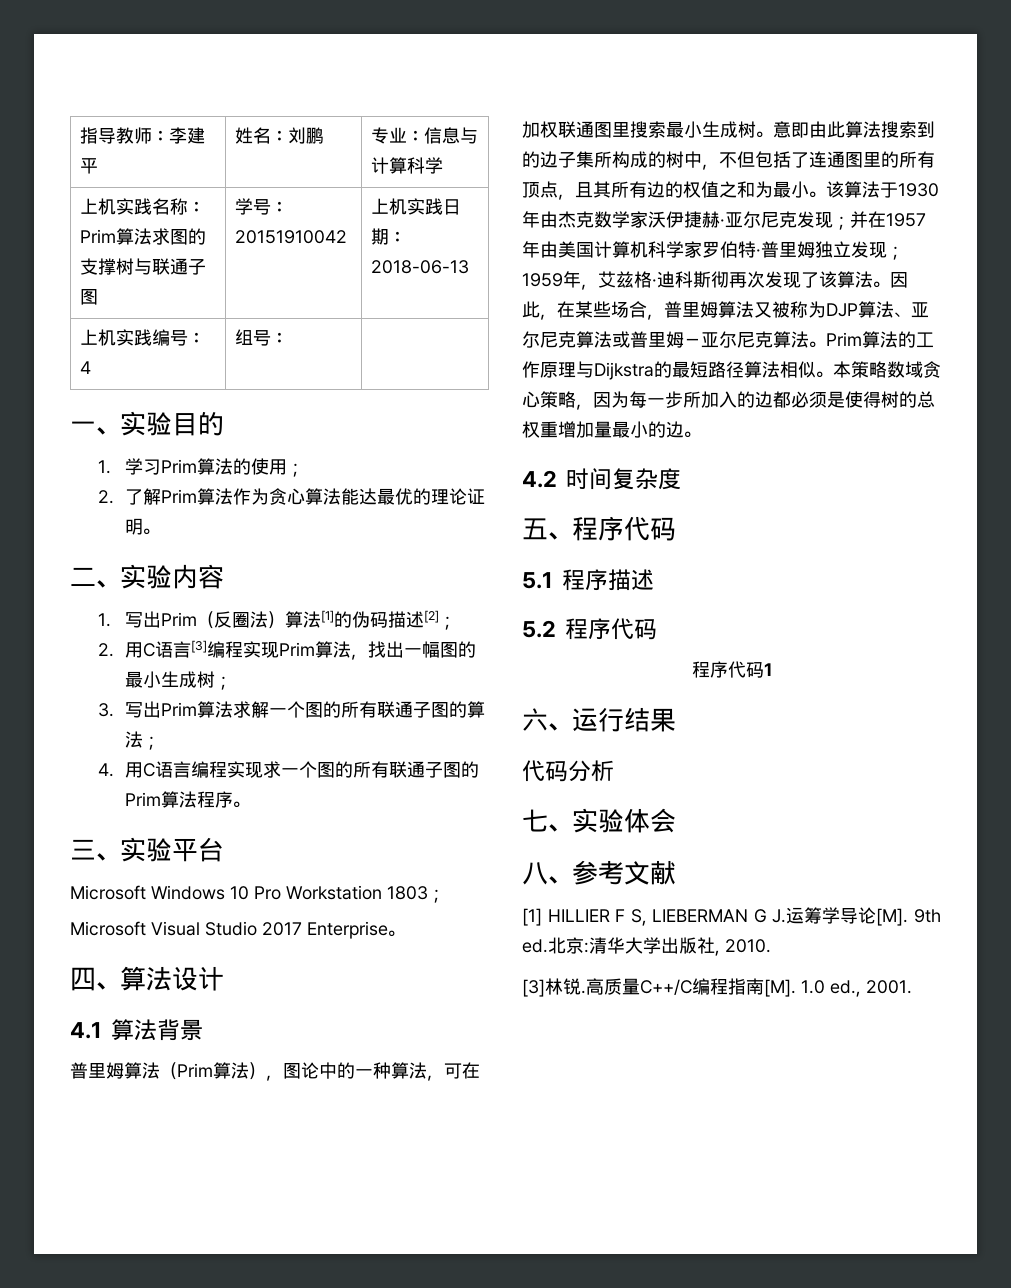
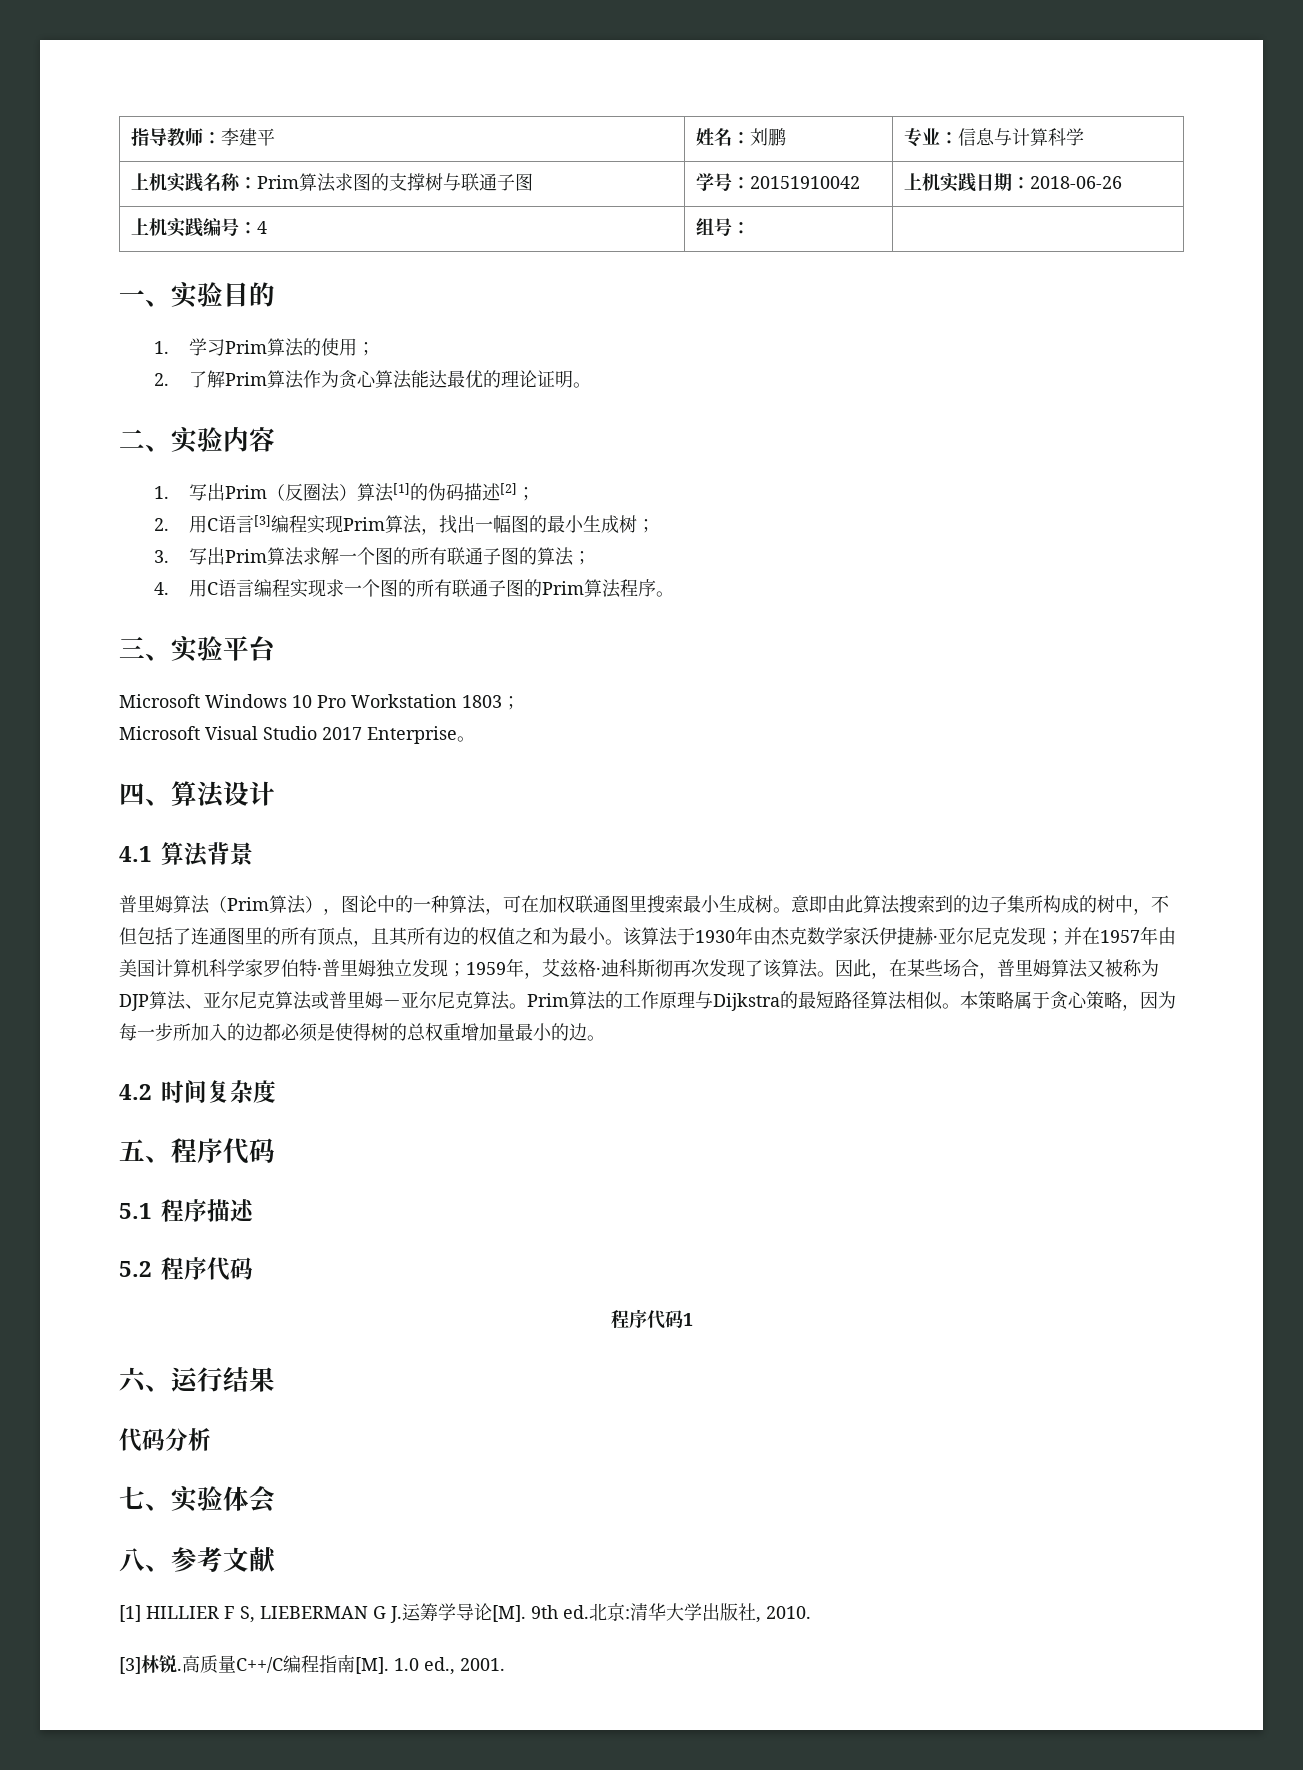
- 上机实践名称：Prim算法求图的支撑树与联通子图 | 学号：20151910042 | 上机实践日期：2018-06-13
+ 上机实践名称：Prim算法求图的支撑树与联通子图 | 学号：20151910042 | 上机实践日期：2018-06-26
- 本策略数域贪心策略，因为每一步所加入的边都必须是使得树的总权重增加量最小的边。
+ 本策略属于贪心策略，因为每一步所加入的边都必须是使得树的总权重增加量最小的边。

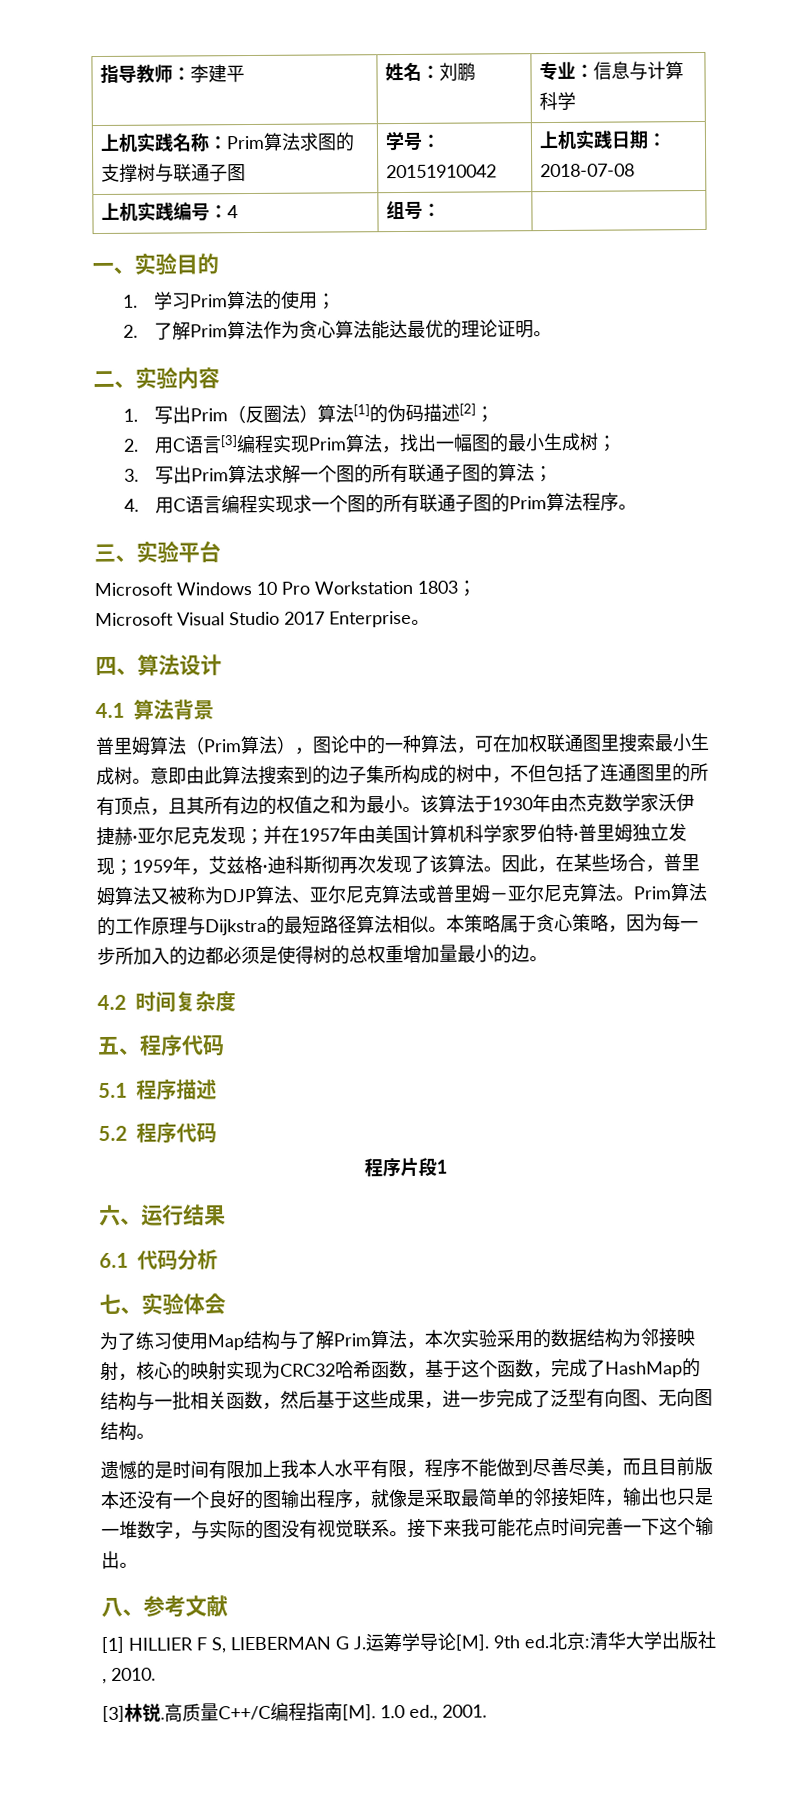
- 上机实践名称：Prim算法求图的支撑树与联通子图 | 学号：20151910042 | 上机实践日期：2018-06-26
+ 上机实践名称：Prim算法求图的支撑树与联通子图 | 学号：20151910042 | 上机实践日期：2018-07-08
- 程序代码1
+ 程序片段1
- 代码分析
+ 6.1代码分析
+ 为了练习使用Map结构与了解Prim算法，本次实验采用的数据结构为邻接映射，核心的映射实现为CRC32哈希函数，基于这个函数，完成了HashMap的结构与一批相关函数，然后基于这些成果，进一步完成了泛型有向图、无向图结构。
+ 遗憾的是时间有限加上我本人水平有限，程序不能做到尽善尽美，而且目前版本还没有一个良好的图输出程序，就像是采取最简单的邻接矩阵，输出也只是一堆数字，与实际的图没有视觉联系。接下来我可能花点时间完善一下这个输出。

